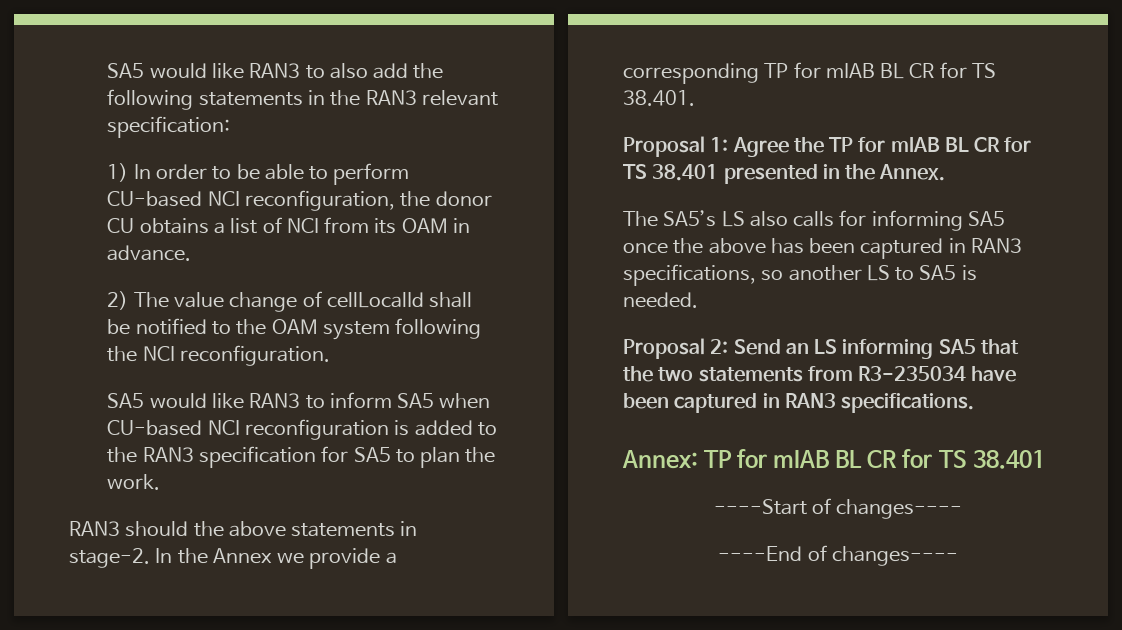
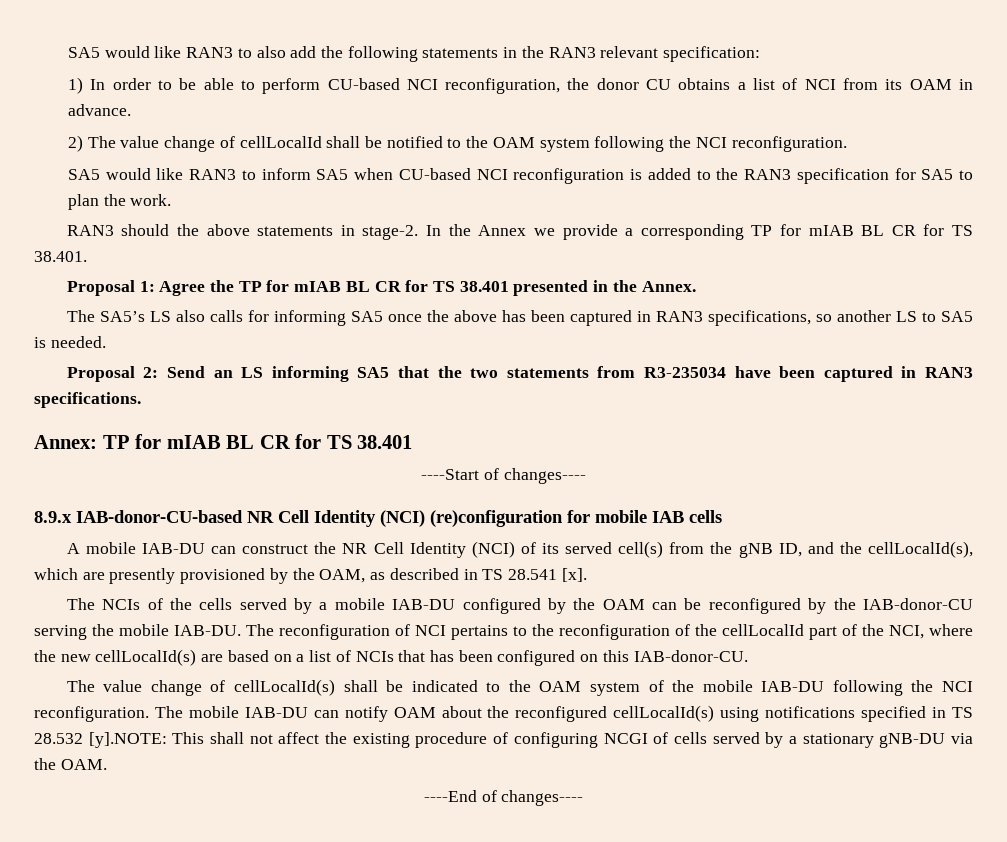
+ 8.9.x IAB-donor-CU-based NR Cell Identity (NCI) (re)configuration for mobile IAB cells
+ A mobile IAB-DU can construct the NR Cell Identity (NCI) of its served cell(s) from the gNB ID, and the cellLocalId(s), which are presently provisioned by the OAM, as described in TS 28.541 [x].
+ The NCIs of the cells served by a mobile IAB-DU configured by the OAM can be reconfigured by the IAB-donor-CU serving the mobile IAB-DU. The reconfiguration of NCI pertains to the reconfiguration of the cellLocalId part of the NCI, where the new cellLocalId(s) are based on a list of NCIs that has been configured on this IAB-donor-CU.
+ The value change of cellLocalId(s) shall be indicated to the OAM system of the mobile IAB-DU following the NCI reconfiguration. The mobile IAB-DU can notify OAM about the reconfigured cellLocalId(s) using notifications specified in TS 28.532 [y].NOTE: This shall not affect the existing procedure of configuring NCGI of cells served by a stationary gNB-DU via the OAM.

